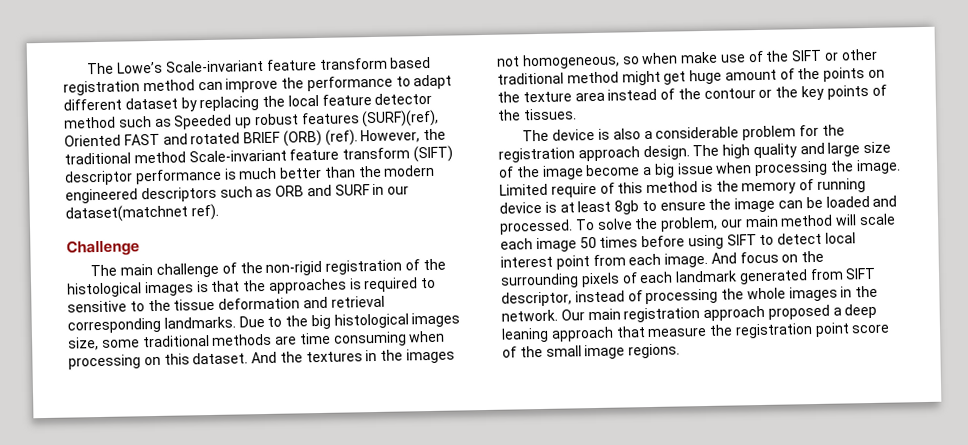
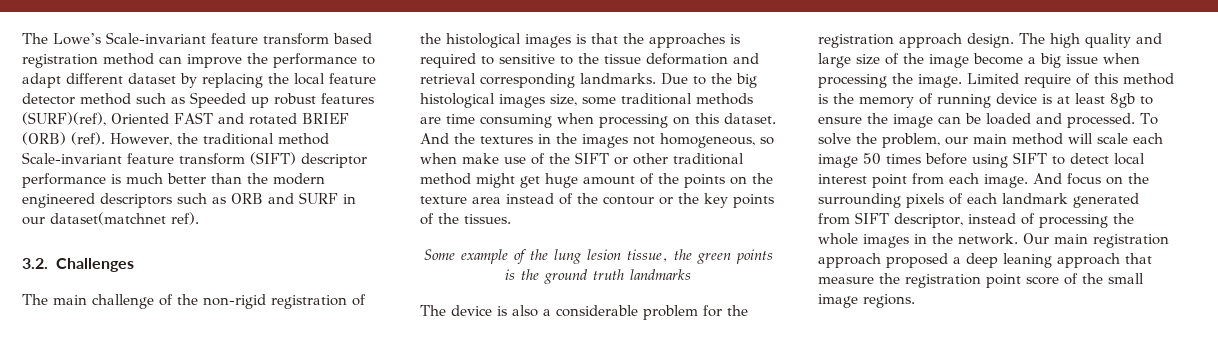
- Challenge
+ 3.2. Challenges
+ Some example of the lung lesion tissue, the green points is the ground truth landmarks

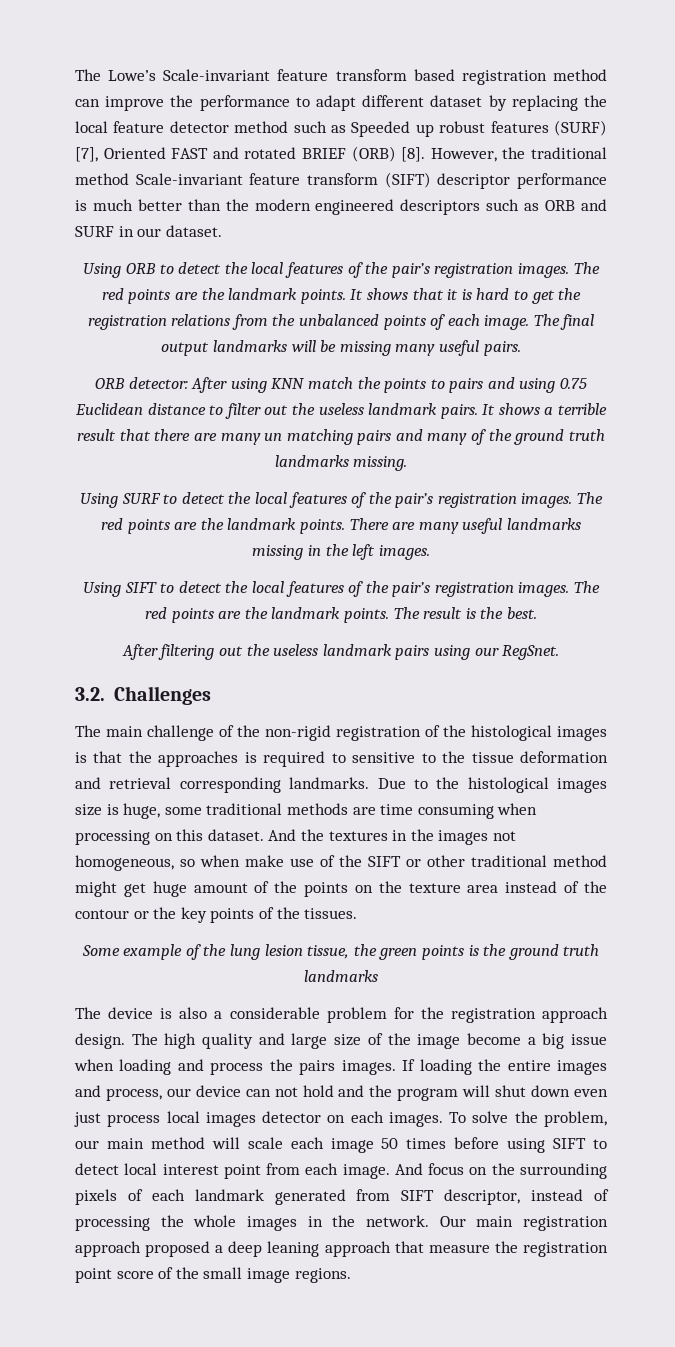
- The Lowe’s Scale-invariant feature transform based registration method can improve the performance to adapt different dataset by replacing the local feature detector method such as Speeded up robust features (SURF)(ref), Oriented FAST and rotated BRIEF (ORB) (ref).
+ The Lowe’s Scale-invariant feature transform based registration method can improve the performance to adapt different dataset by replacing the local feature detector method such as Speeded up robust features (SURF) [7], Oriented FAST and rotated BRIEF (ORB) [8].
- However, the traditional method Scale-invariant feature transform (SIFT) descriptor performance is much better than the modern engineered descriptors such as ORB and SURF in our dataset(matchnet ref).
+ However, the traditional method Scale-invariant feature transform (SIFT) descriptor performance is much better than the modern engineered descriptors such as ORB and SURF in our dataset.
+ Using ORB to detect the local features of the pair’s registration images. The red points are the landmark points. It shows that it is hard to get the registration relations from the unbalanced points of each image. The final output landmarks will be missing many useful pairs.
+ ORB detector: After using KNN match the points to pairs and using 0.75 Euclidean distance to filter out the useless landmark pairs. It shows a terrible result that there are many un matching pairs and many of the ground truth landmarks missing.
+ Using SURF to detect the local features of the pair’s registration images. The red points are the landmark points. There are many useful landmarks missing in the left images.
+ Using SIFT to detect the local features of the pair’s registration images. The red points are the landmark points. The result is the best.
+ After filtering out the useless landmark pairs using our RegSnet.
- Due to the big histological images size, some traditional methods are time consuming when processing on this dataset.
+ Due to the histological images size is huge, some traditional methods are time consuming when processing on this dataset.
- The high quality and large size of the image become a big issue when processing the image. Limited require of this method is the memory of running device is at least 8gb to ensure the image can be loaded and processed.
+ The high quality and large size of the image become a big issue when loading and process the pairs images. If loading the entire images and process, our device can not hold and the program will shut down even just process local images detector on each images.

